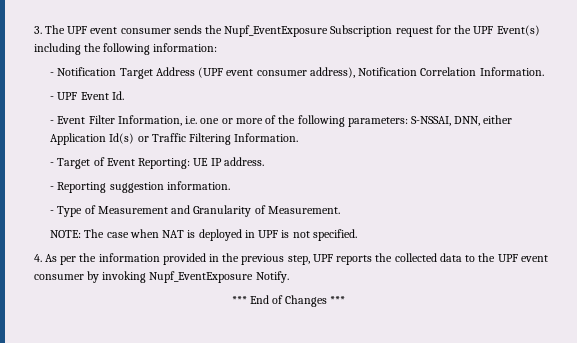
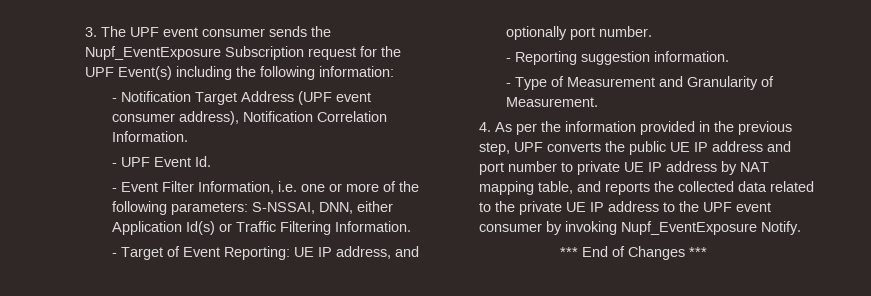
- - Target of Event Reporting: UE IP address.
+ - Target of Event Reporting: UE IP address, and optionally port number.
- NOTE: The case when NAT is deployed in UPF is not specified.
- 4. As per the information provided in the previous step, UPF reports the collected data to the UPF event consumer by invoking Nupf_EventExposure Notify.
+ 4. As per the information provided in the previous step, UPF converts the public UE IP address and port number to private UE IP address by NAT mapping table, and reports the collected data related to the private UE IP address to the UPF event consumer by invoking Nupf_EventExposure Notify.

